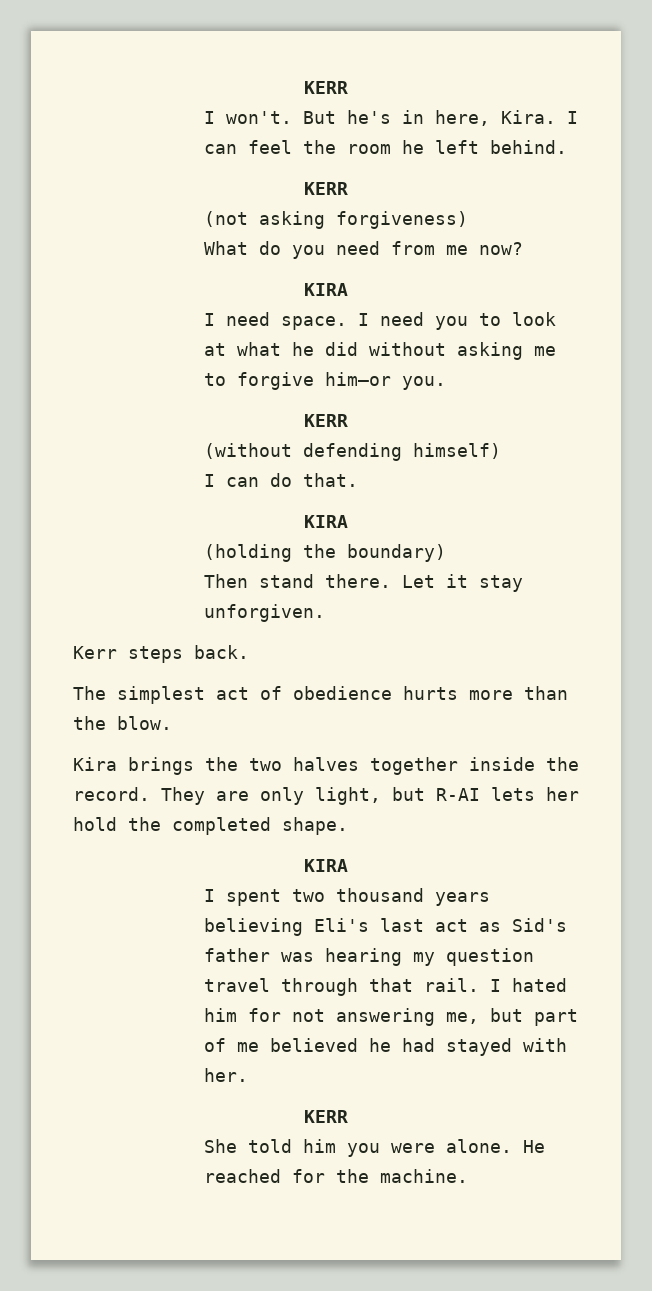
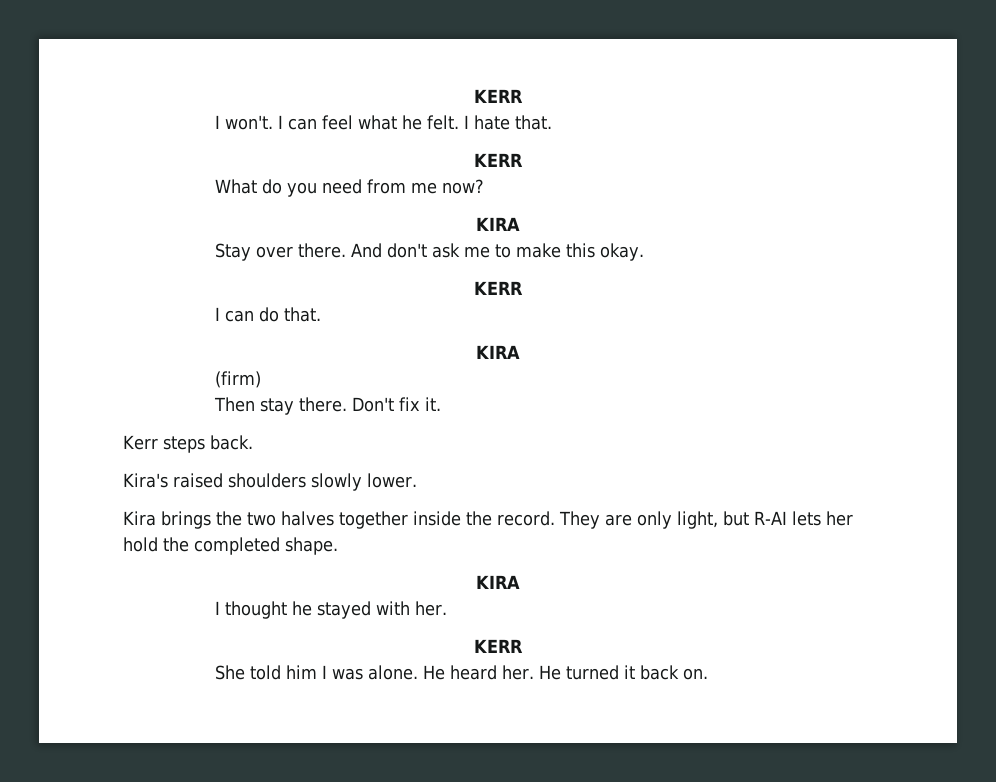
- But he's in here, Kira. I can feel the room he left behind.
+ I can feel what he felt. I hate that.
  KERR
- (not asking forgiveness)
- I need space. I need you to look at what he did without asking me to forgive him—or you.
+ Stay over there. And don't ask me to make this okay.
  KERR
- (without defending himself)
- (holding the boundary)
- Then stand there. Let it stay unforgiven.
+ (firm)
+ Then stay there. Don't fix it.
  Kerr steps back.
- The simplest act of obedience hurts more than the blow.
+ Kira's raised shoulders slowly lower.
- I spent two thousand years believing Eli's last act as Sid's father was hearing my question travel through that rail. I hated him for not answering me, but part of me believed he had stayed with her.
+ I thought he stayed with her.
- She told him you were alone. He reached for the machine.
+ She told him I was alone. He heard her. He turned it back on.

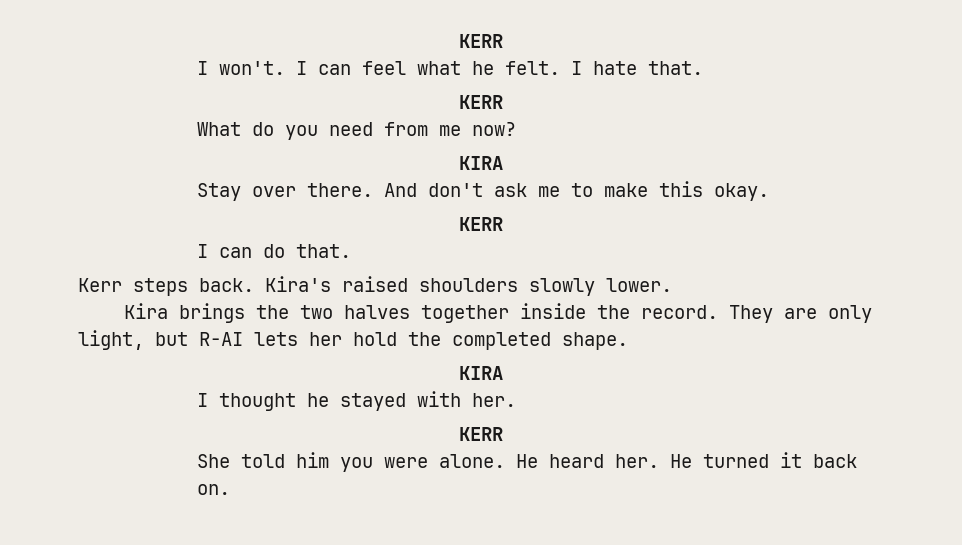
  I can do that.
- KIRA
- (firm)
- Then stay there. Don't fix it.
- Kerr steps back.
- Kira's raised shoulders slowly lower.
+ Kerr steps back. Kira's raised shoulders slowly lower.
- She told him I was alone.
+ She told him you were alone.

